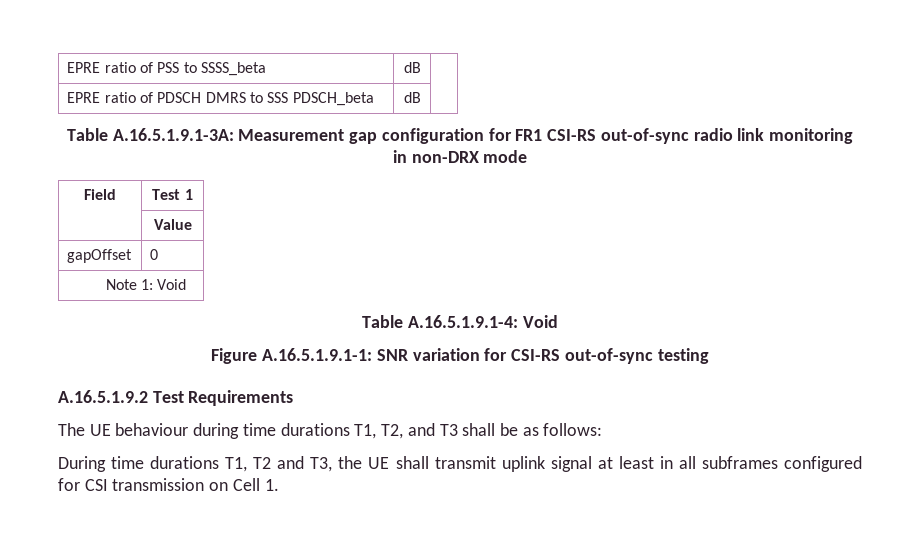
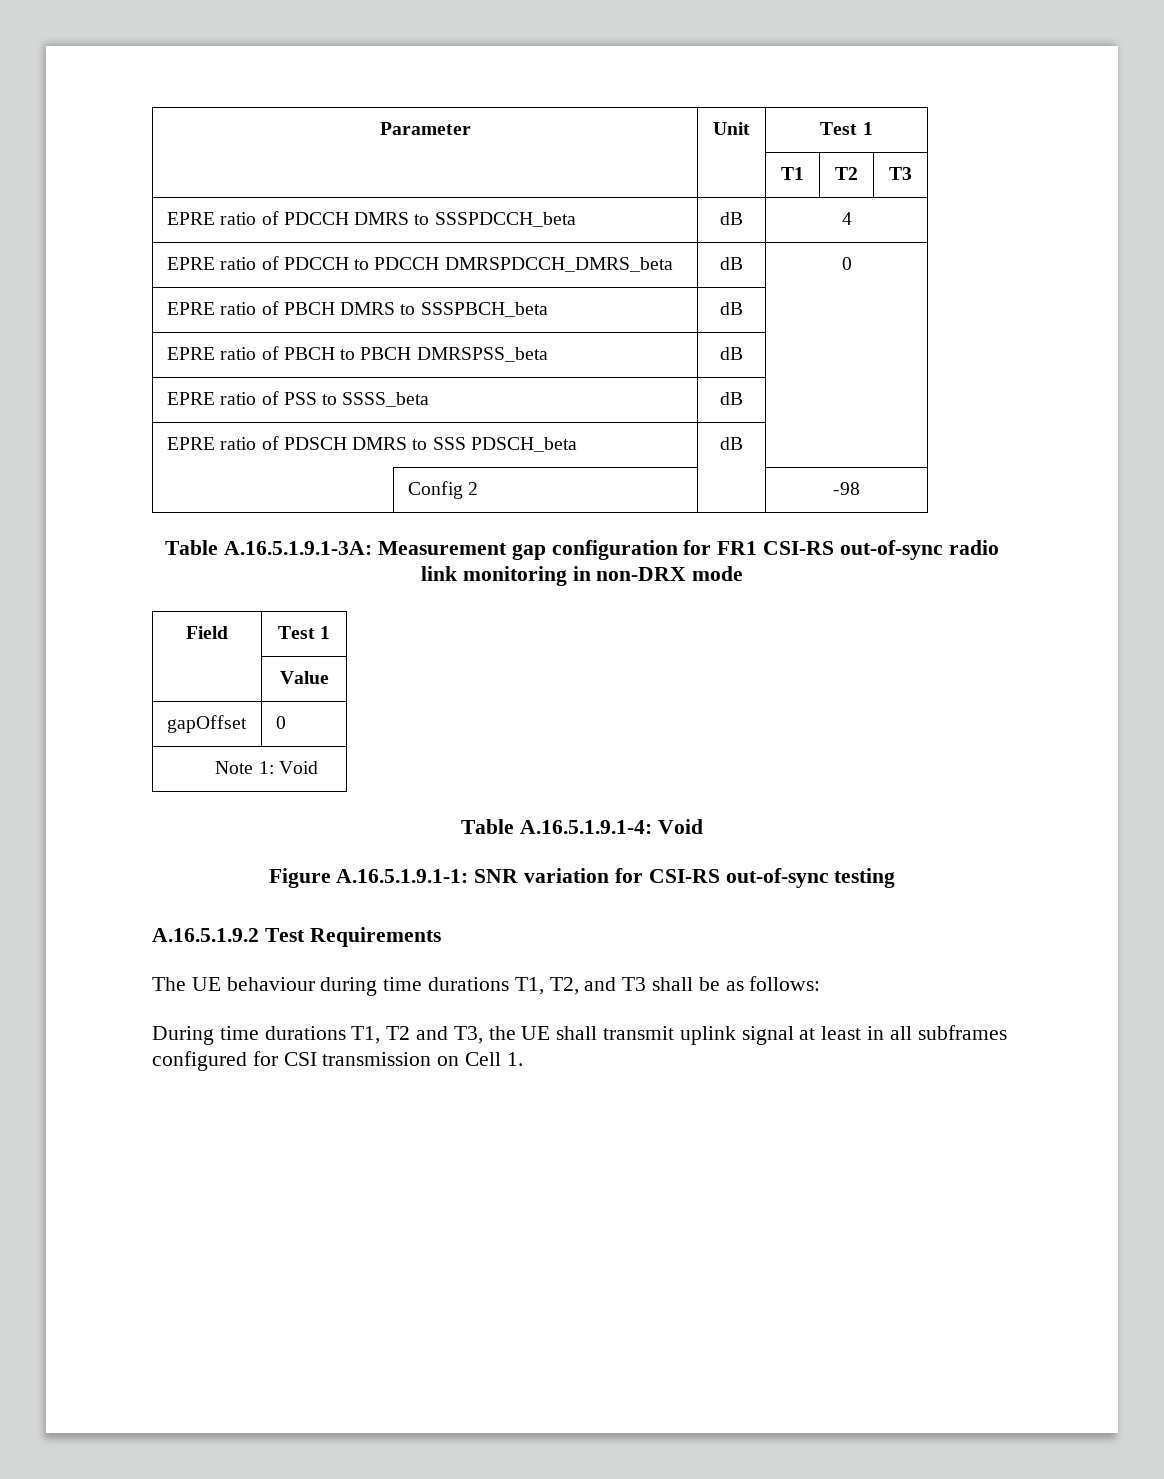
+ Parameter | Unit | Test 1
+ | | T1 | T2 | T3
+ EPRE ratio of PDCCH DMRS to SSSPDCCH_beta | dB | 4
+ EPRE ratio of PDCCH to PDCCH DMRSPDCCH_DMRS_beta | dB | 0
+ EPRE ratio of PBCH DMRS to SSSPBCH_beta | dB |
+ EPRE ratio of PBCH to PBCH DMRSPSS_beta | dB |
+ | Config 2 | | -98

